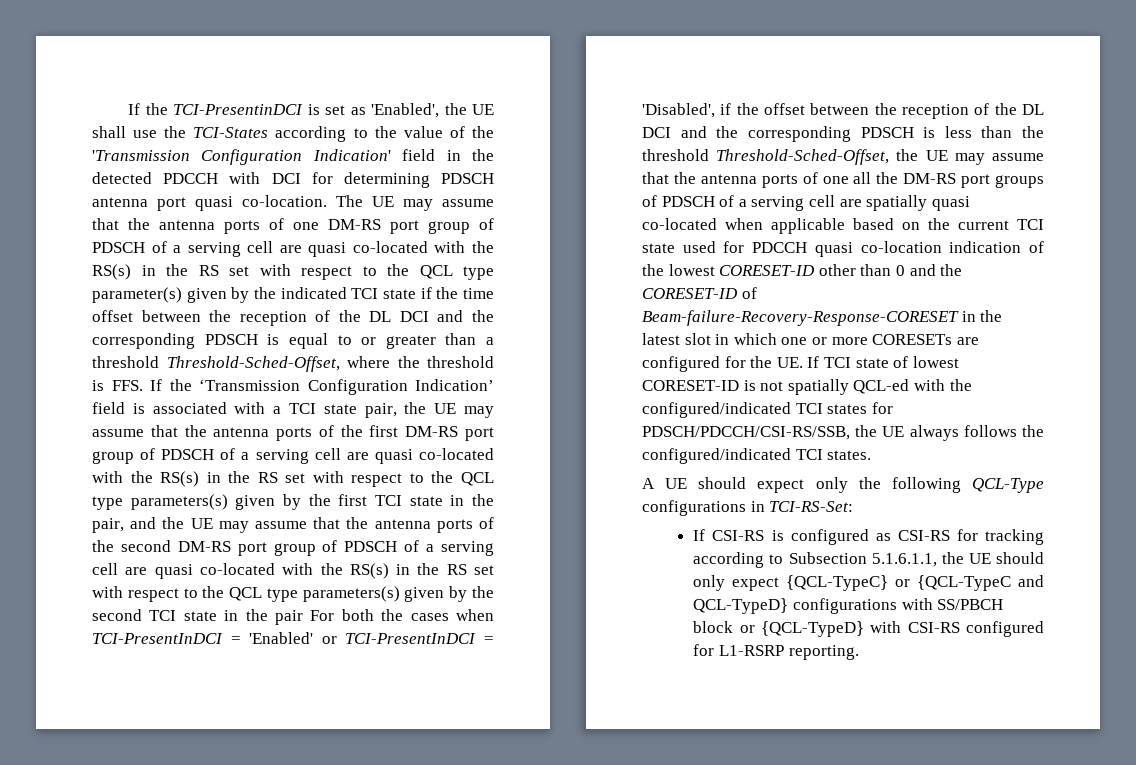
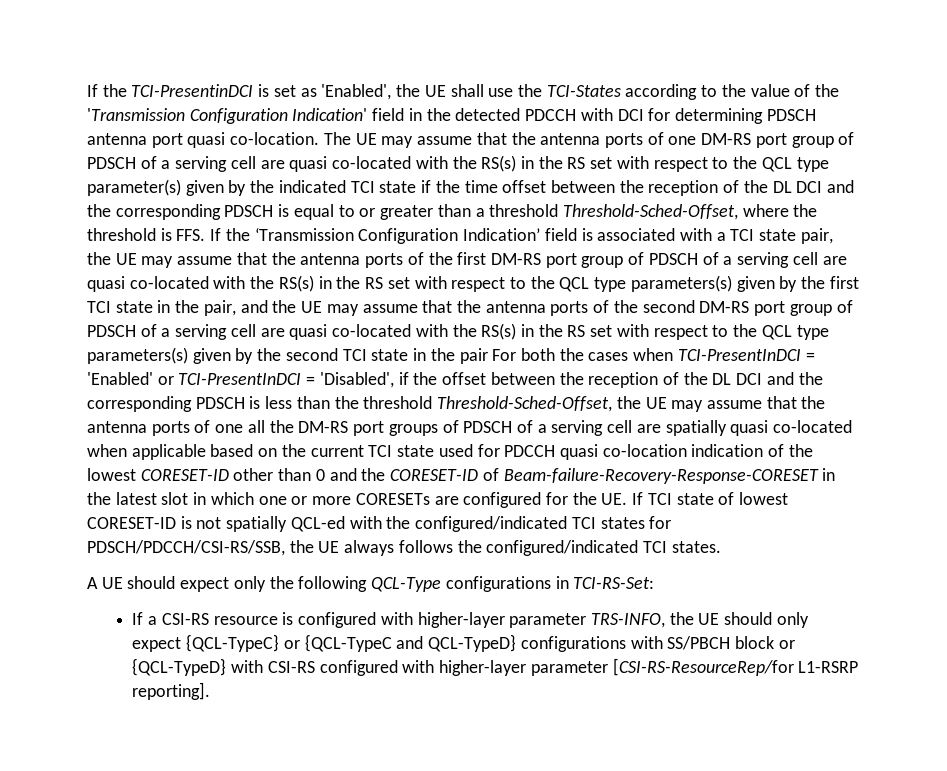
- If CSI-RS is configured as CSI-RS for tracking according to Subsection 5.1.6.1.1, the UE should only expect {QCL-TypeC} or {QCL-TypeC and QCL-TypeD} configurations with SS/PBCH block or {QCL-TypeD} with CSI-RS configured for L1-RSRP reporting.
+ If a CSI-RS resource is configured with higher-layer parameter TRS-INFO, the UE should only expect {QCL-TypeC} or {QCL-TypeC and QCL-TypeD} configurations with SS/PBCH block or {QCL-TypeD} with CSI-RS configured with higher-layer parameter [CSI-RS-ResourceRep/for L1-RSRP reporting].

